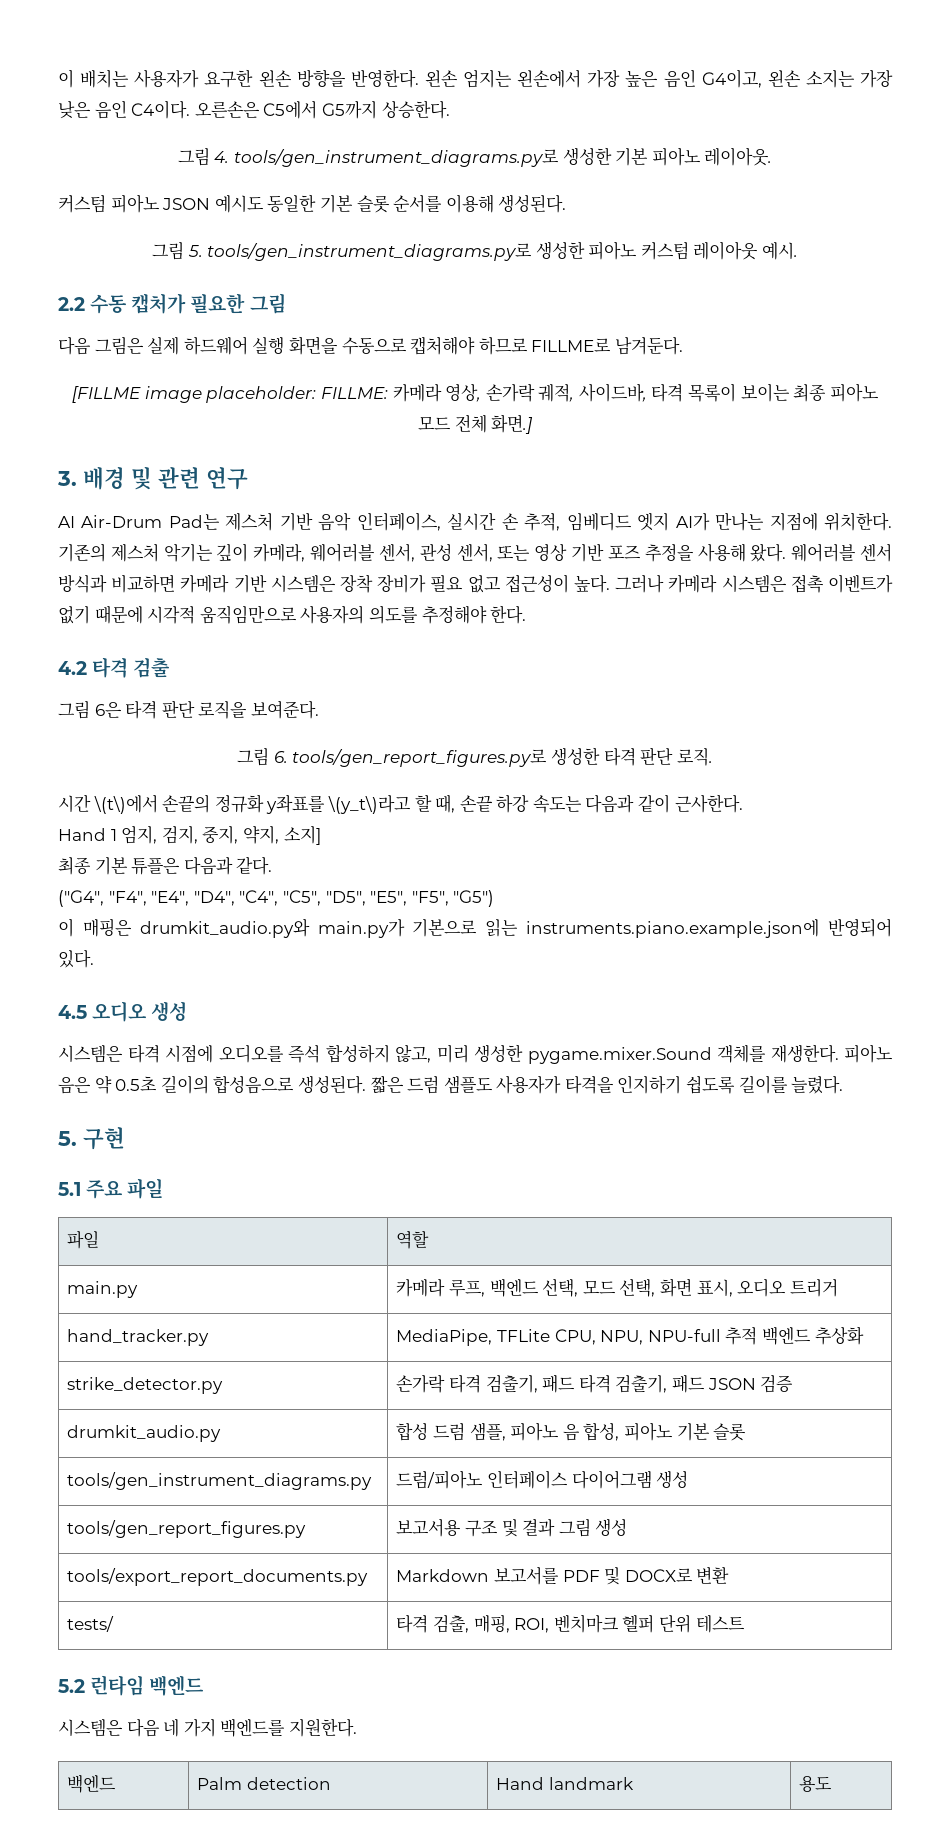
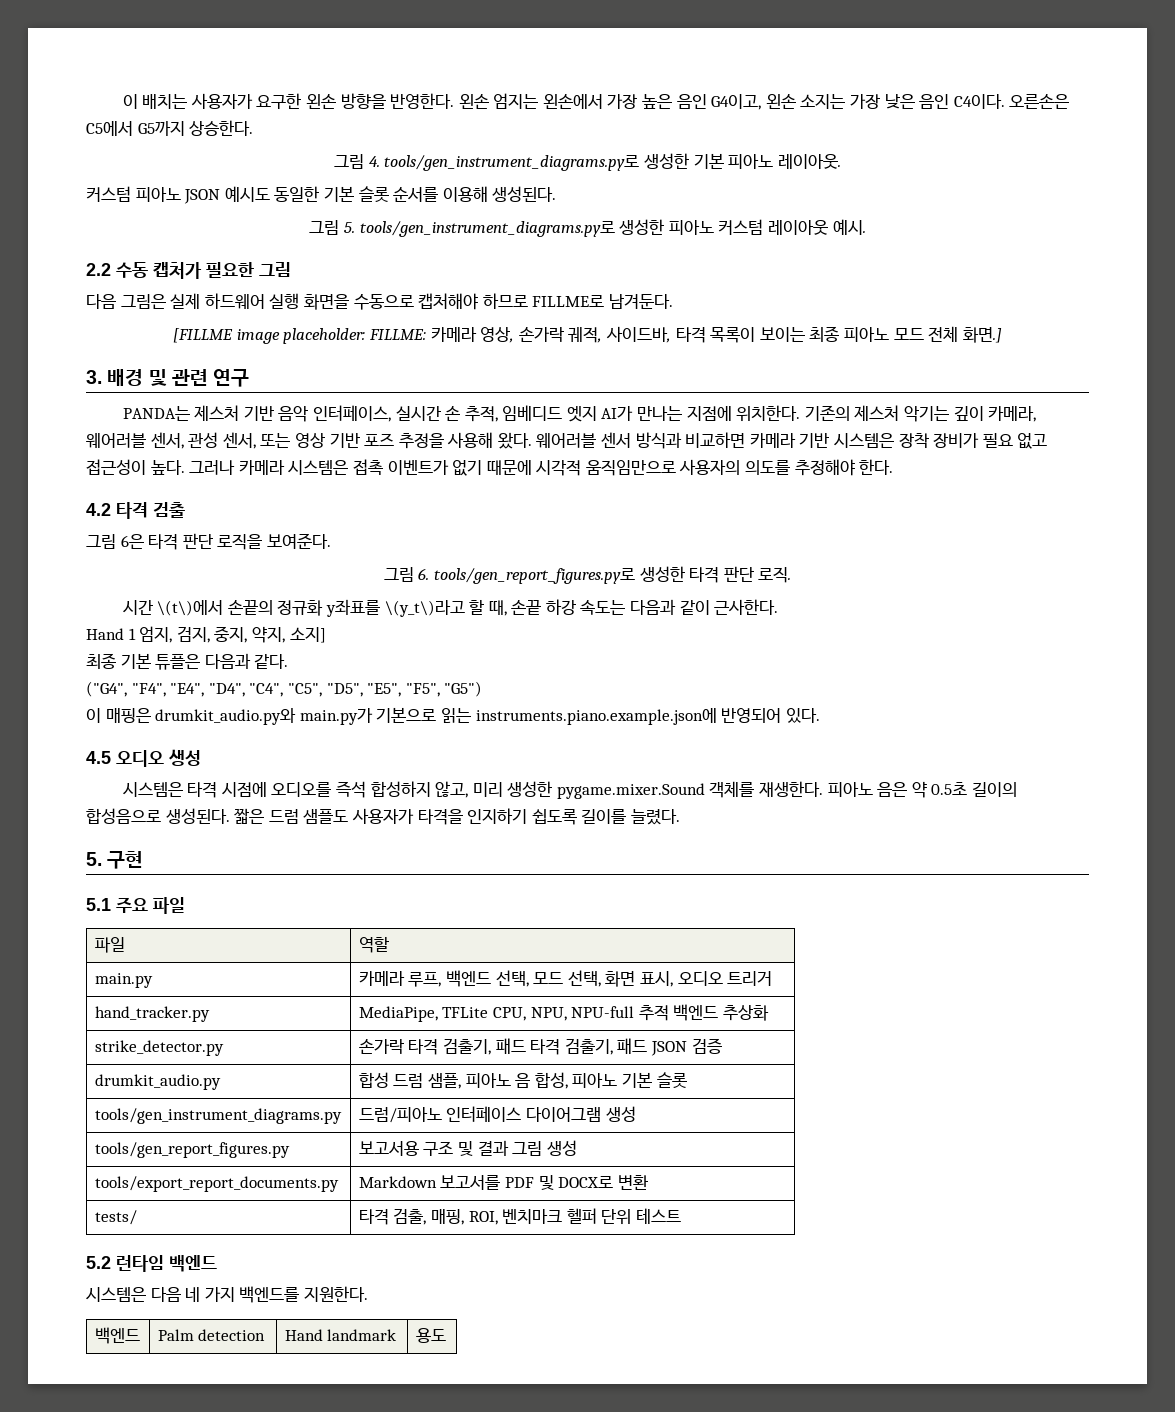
- AI Air-Drum Pad는 제스처 기반 음악 인터페이스, 실시간 손 추적, 임베디드 엣지 AI가 만나는 지점에 위치한다.
+ PANDA는 제스처 기반 음악 인터페이스, 실시간 손 추적, 임베디드 엣지 AI가 만나는 지점에 위치한다.

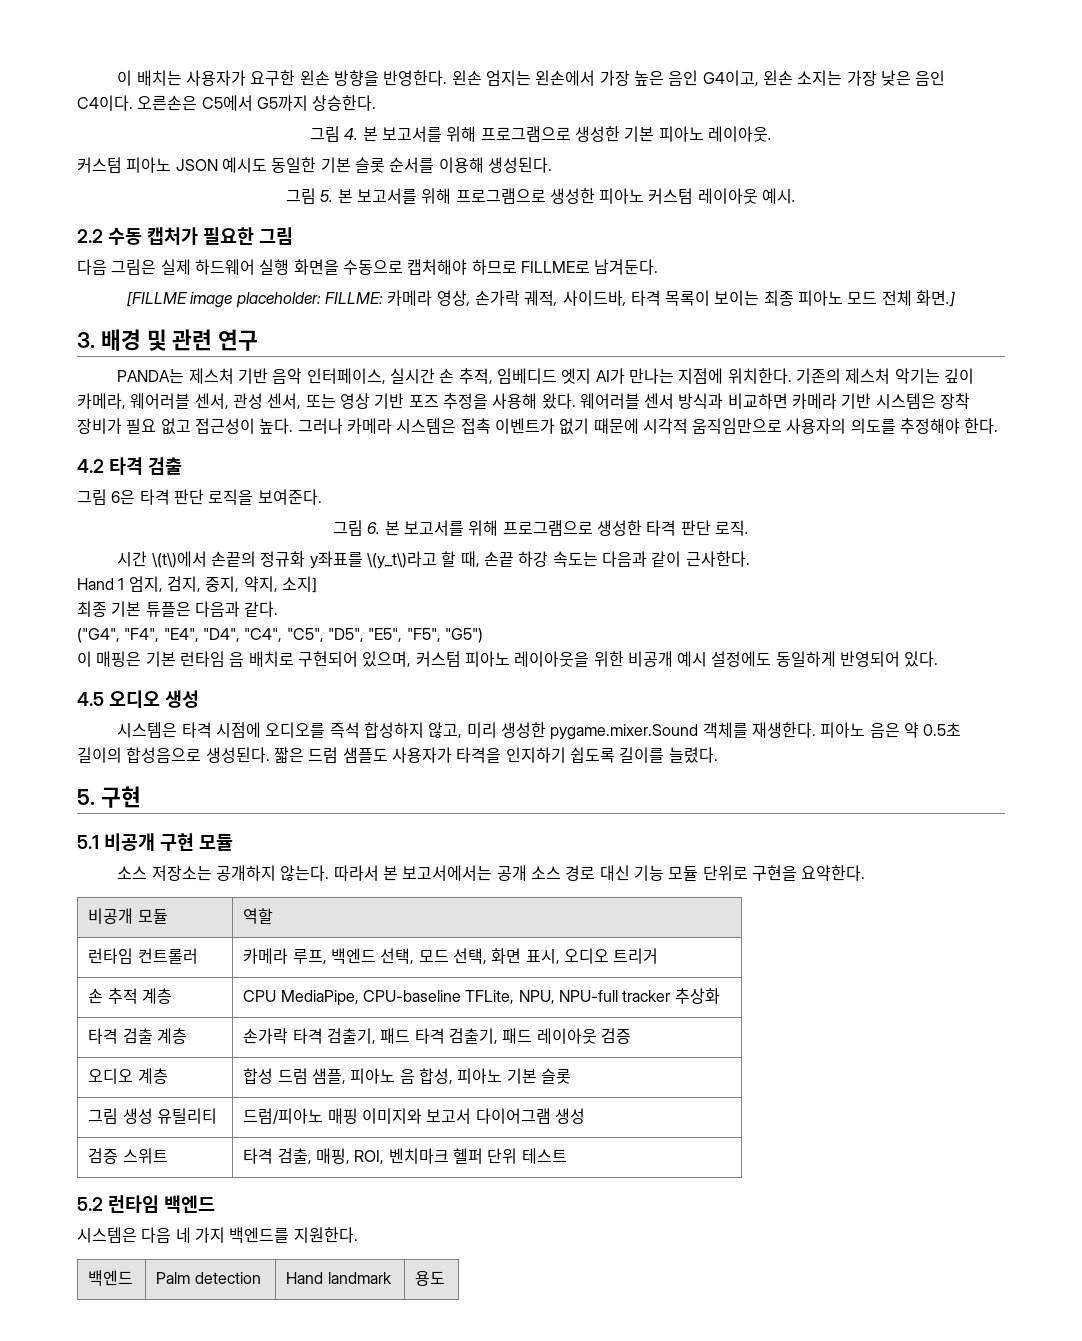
- 그림 4. tools/gen_instrument_diagrams.py로 생성한 기본 피아노 레이아웃.
+ 그림 4. 본 보고서를 위해 프로그램으로 생성한 기본 피아노 레이아웃.
- 그림 5. tools/gen_instrument_diagrams.py로 생성한 피아노 커스텀 레이아웃 예시.
+ 그림 5. 본 보고서를 위해 프로그램으로 생성한 피아노 커스텀 레이아웃 예시.
- 그림 6. tools/gen_report_figures.py로 생성한 타격 판단 로직.
+ 그림 6. 본 보고서를 위해 프로그램으로 생성한 타격 판단 로직.
- 이 매핑은 drumkit_audio.py와 main.py가 기본으로 읽는 instruments.piano.example.json에 반영되어 있다.
+ 이 매핑은 기본 런타임 음 배치로 구현되어 있으며, 커스텀 피아노 레이아웃을 위한 비공개 예시 설정에도 동일하게 반영되어 있다.
- 5.1 주요 파일
- 파일 | 역할
+ 5.1 비공개 구현 모듈
+ 소스 저장소는 공개하지 않는다. 따라서 본 보고서에서는 공개 소스 경로 대신 기능 모듈 단위로 구현을 요약한다.
+ 비공개 모듈 | 역할
- main.py | 카메라 루프, 백엔드 선택, 모드 선택, 화면 표시, 오디오 트리거
+ 런타임 컨트롤러 | 카메라 루프, 백엔드 선택, 모드 선택, 화면 표시, 오디오 트리거
- hand_tracker.py | MediaPipe, TFLite CPU, NPU, NPU-full 추적 백엔드 추상화
- strike_detector.py | 손가락 타격 검출기, 패드 타격 검출기, 패드 JSON 검증
+ 손 추적 계층 | CPU MediaPipe, CPU-baseline TFLite, NPU, NPU-full tracker 추상화
+ 타격 검출 계층 | 손가락 타격 검출기, 패드 타격 검출기, 패드 레이아웃 검증
- drumkit_audio.py | 합성 드럼 샘플, 피아노 음 합성, 피아노 기본 슬롯
+ 오디오 계층 | 합성 드럼 샘플, 피아노 음 합성, 피아노 기본 슬롯
- tools/gen_instrument_diagrams.py | 드럼/피아노 인터페이스 다이어그램 생성
- tools/gen_report_figures.py | 보고서용 구조 및 결과 그림 생성
- tools/export_report_documents.py | Markdown 보고서를 PDF 및 DOCX로 변환
- tests/ | 타격 검출, 매핑, ROI, 벤치마크 헬퍼 단위 테스트
+ 그림 생성 유틸리티 | 드럼/피아노 매핑 이미지와 보고서 다이어그램 생성
+ 검증 스위트 | 타격 검출, 매핑, ROI, 벤치마크 헬퍼 단위 테스트

